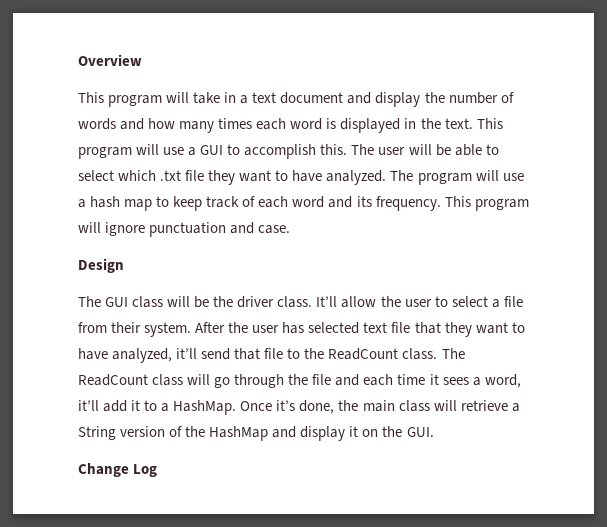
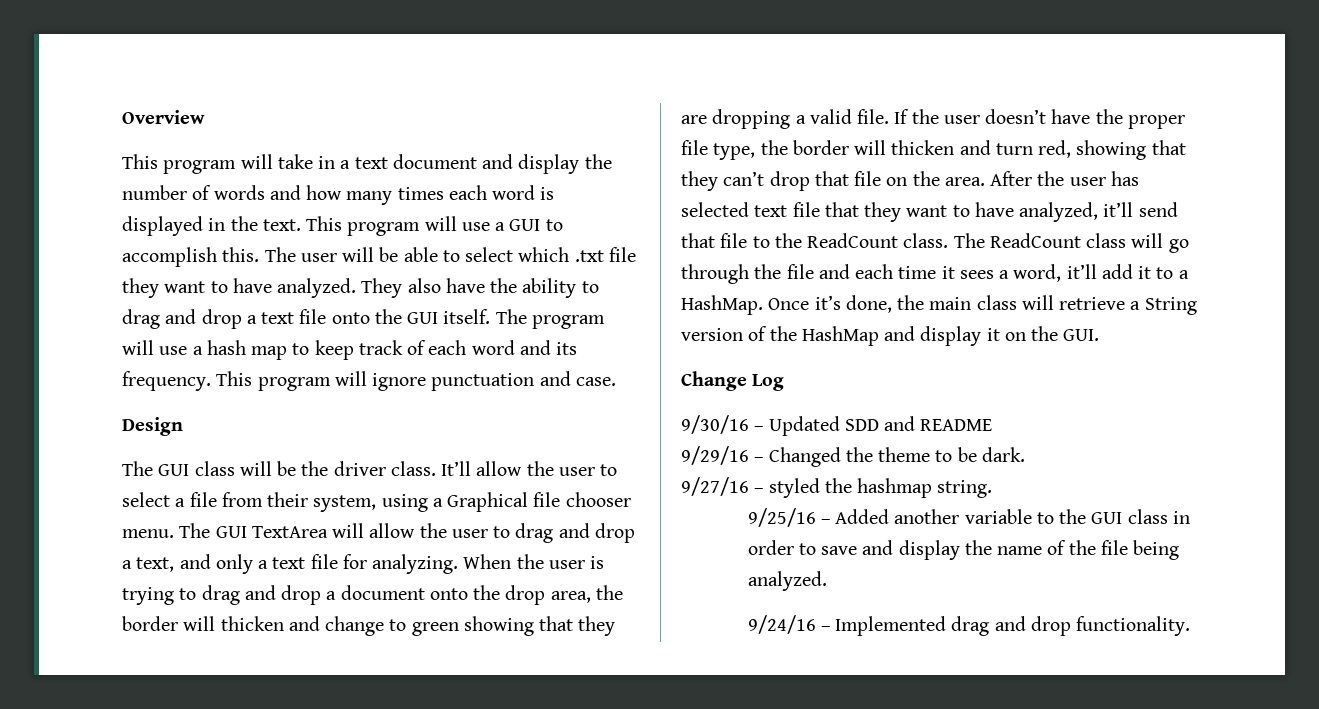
+ They also have the ability to drag and drop a text file onto the GUI itself.
- It’ll allow the user to select a file from their system.
+ It’ll allow the user to select a file from their system, using a Graphical file chooser menu. The GUI TextArea will allow the user to drag and drop a text, and only a text file for analyzing. When the user is trying to drag and drop a document onto the drop area, the border will thicken and change to green showing that they are dropping a valid file. If the user doesn’t have the proper file type, the border will thicken and turn red, showing that they can’t drop that file on the area.
+ 9/30/16 – Updated SDD and README
+ 9/29/16 – Changed the theme to be dark.
+ 9/27/16 – styled the hashmap string.
+ 9/25/16 – Added another variable to the GUI class in order to save and display the name of the file being analyzed.
+ 9/24/16 – Implemented drag and drop functionality.

